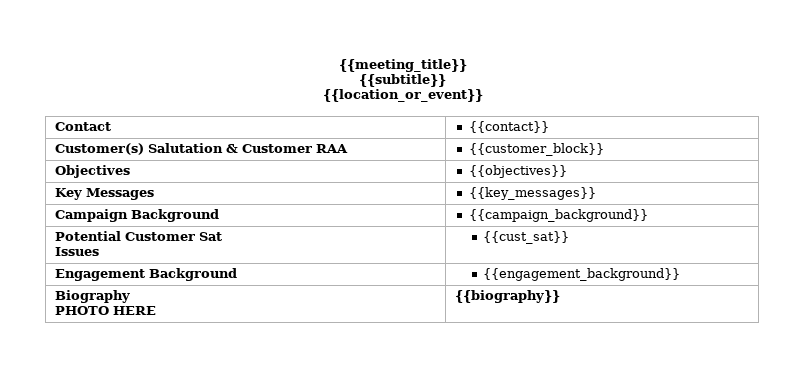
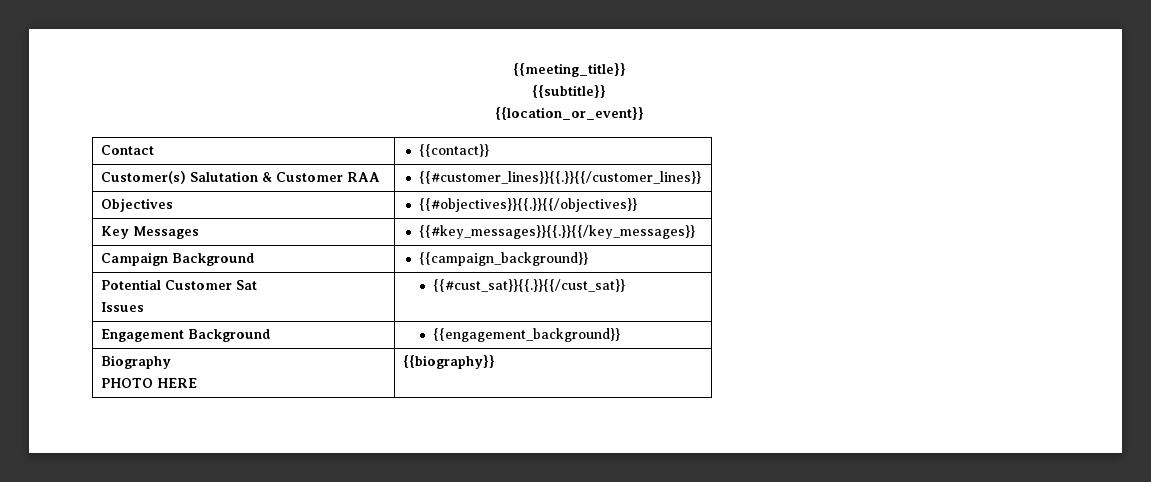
- Customer(s) Salutation & Customer RAA | {{customer_block}}
+ Customer(s) Salutation & Customer RAA | {{#customer_lines}}{{.}}{{/customer_lines}}
- Objectives | {{objectives}}
+ Objectives | {{#objectives}}{{.}}{{/objectives}}
- Key Messages | {{key_messages}}
+ Key Messages | {{#key_messages}}{{.}}{{/key_messages}}
  Potential Customer Sat
- Issues | {{cust_sat}}
+ Issues | {{#cust_sat}}{{.}}{{/cust_sat}}

